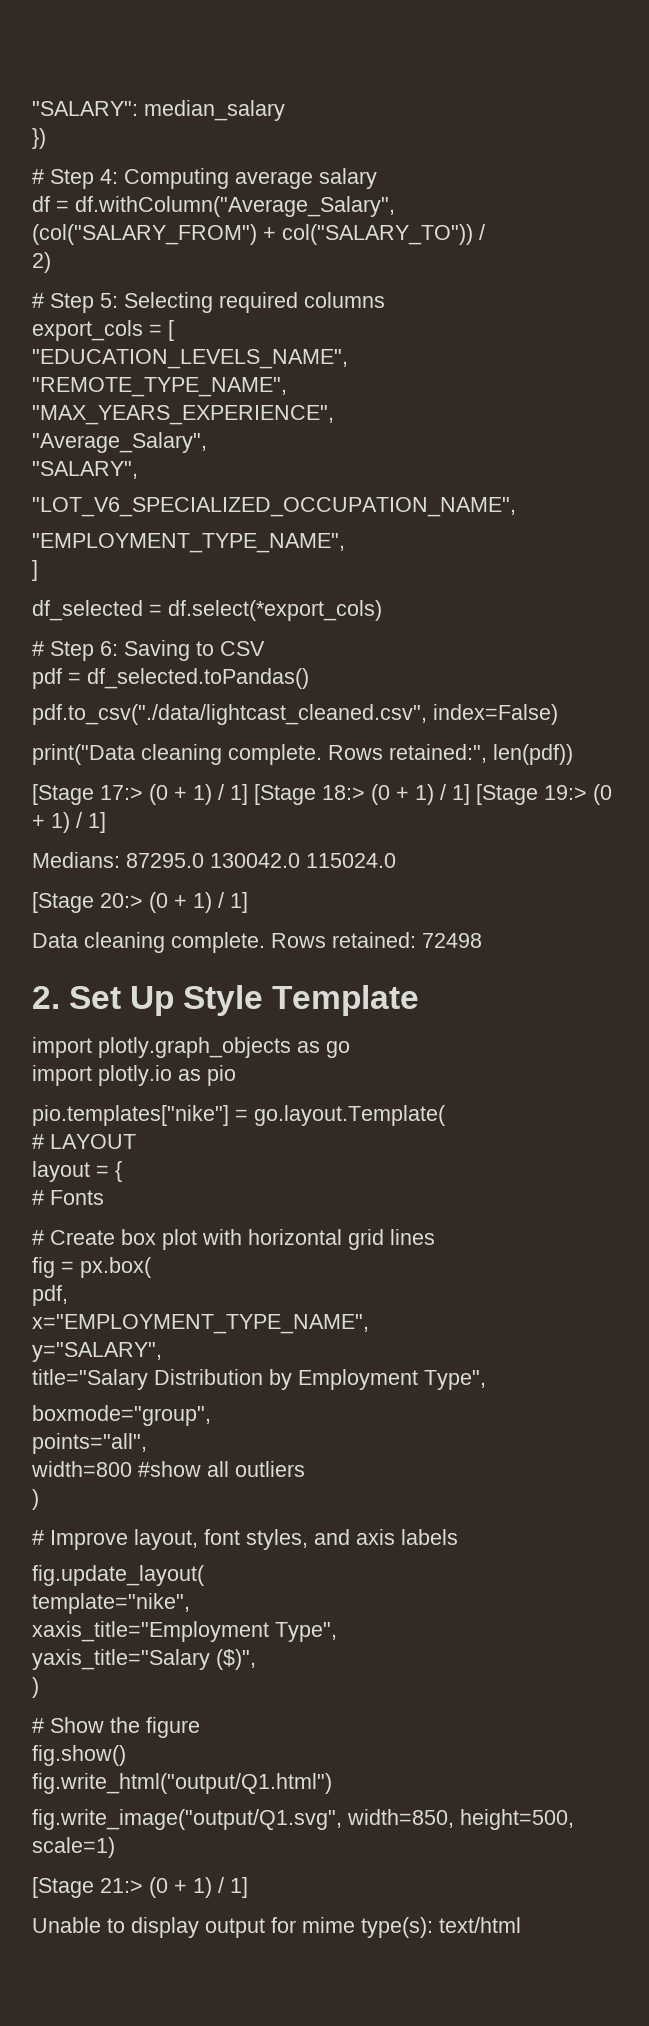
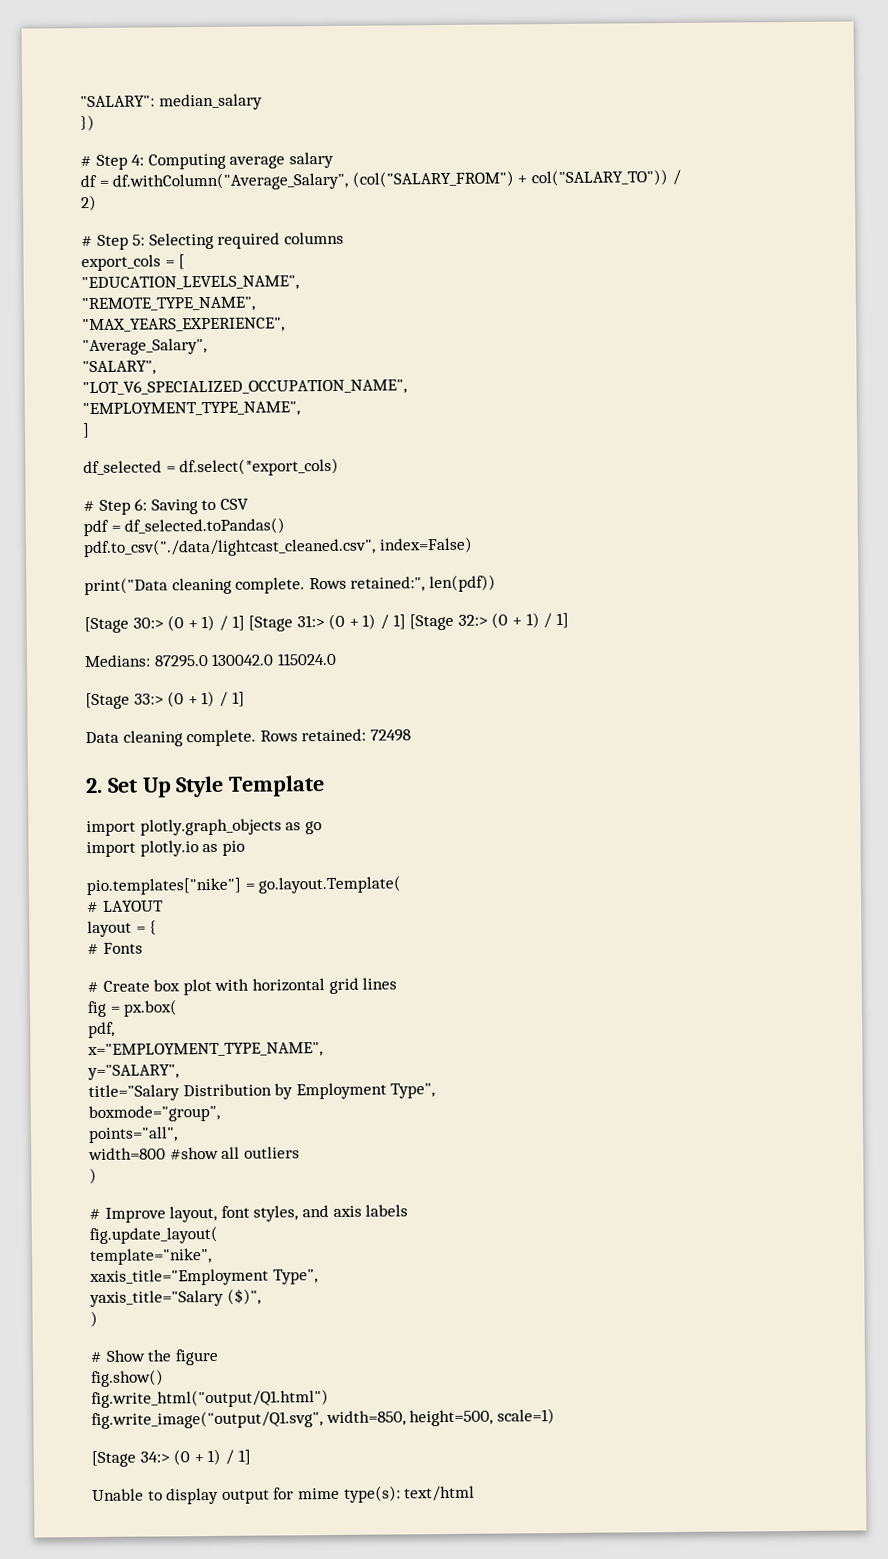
- [Stage 17:> (0 + 1) / 1] [Stage 18:> (0 + 1) / 1] [Stage 19:> (0 + 1) / 1]
+ [Stage 30:> (0 + 1) / 1] [Stage 31:> (0 + 1) / 1] [Stage 32:> (0 + 1) / 1]
- [Stage 20:> (0 + 1) / 1]
+ [Stage 33:> (0 + 1) / 1]
- [Stage 21:> (0 + 1) / 1]
+ [Stage 34:> (0 + 1) / 1]

